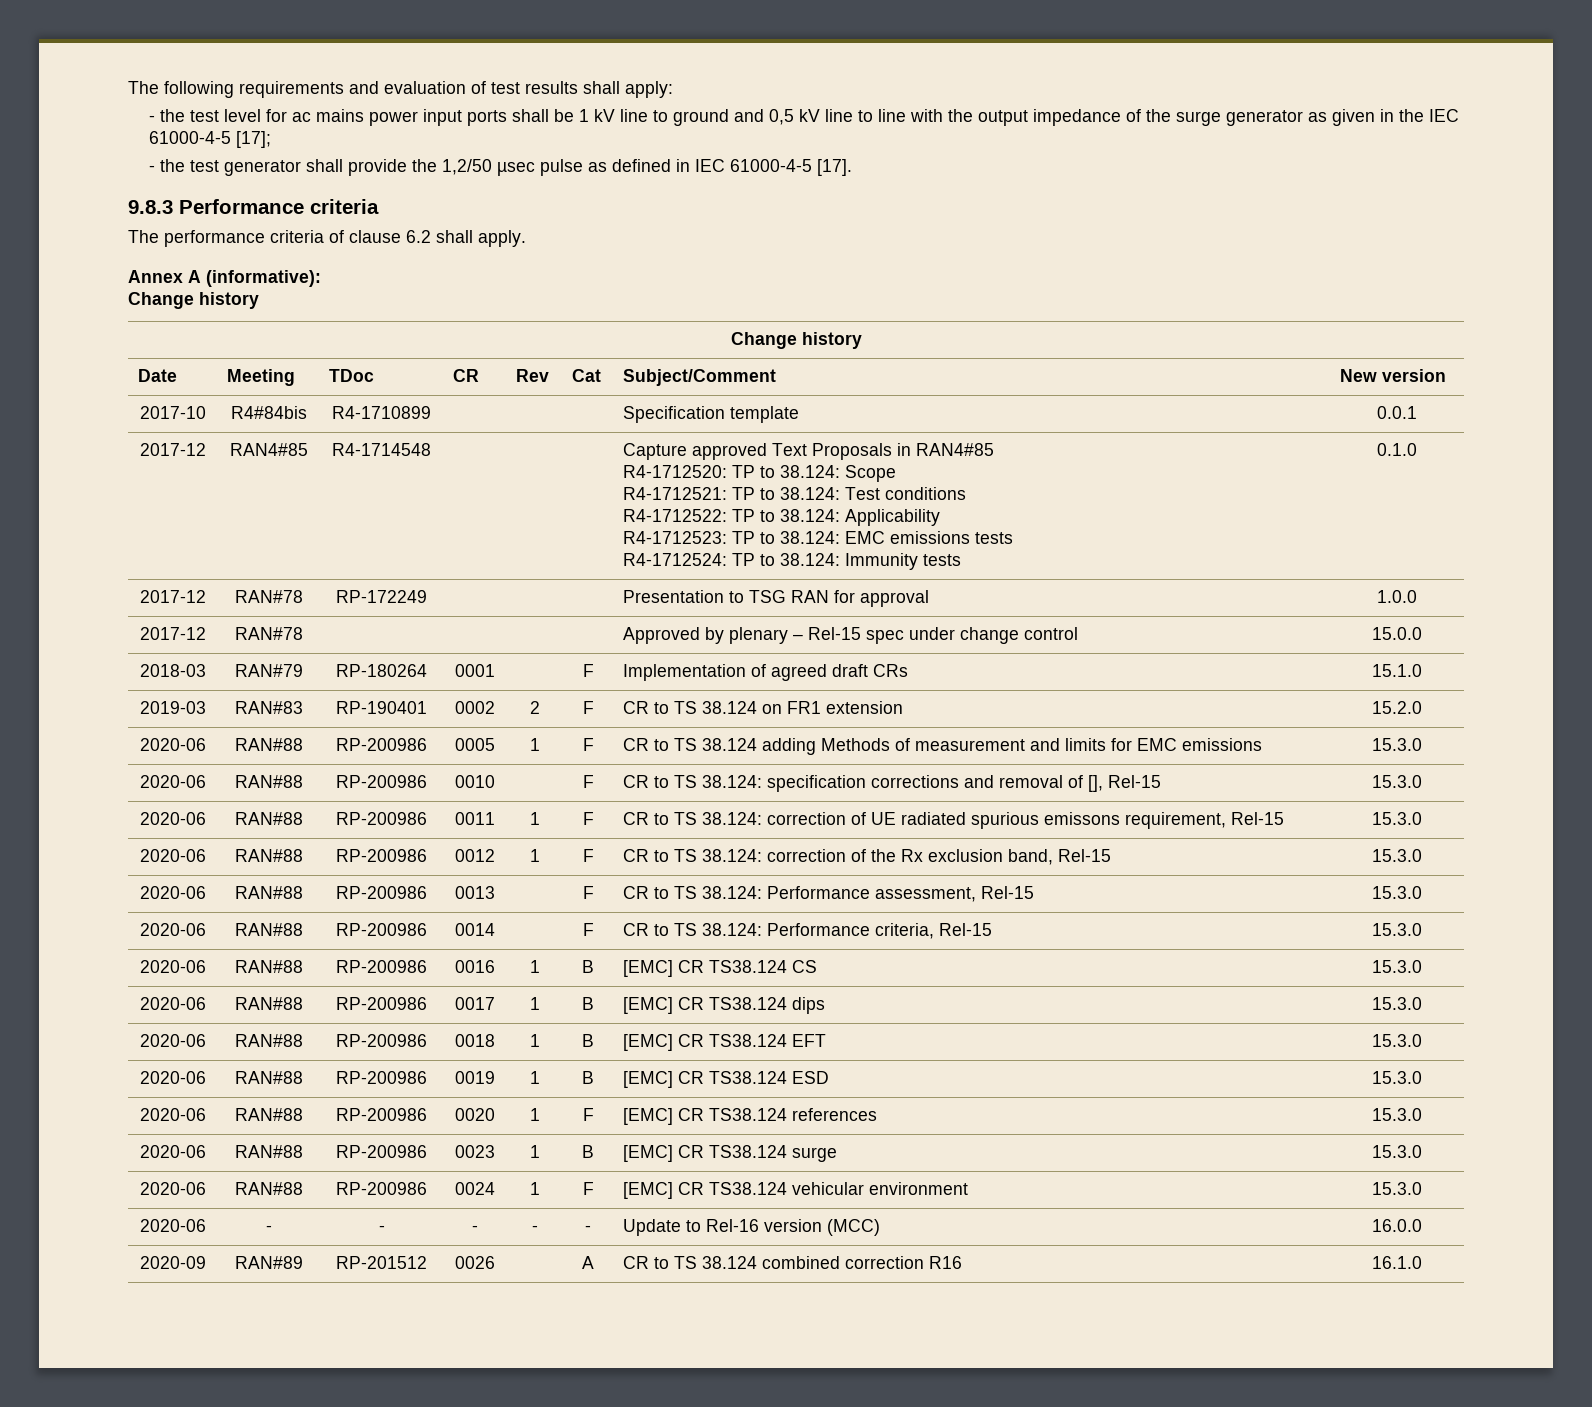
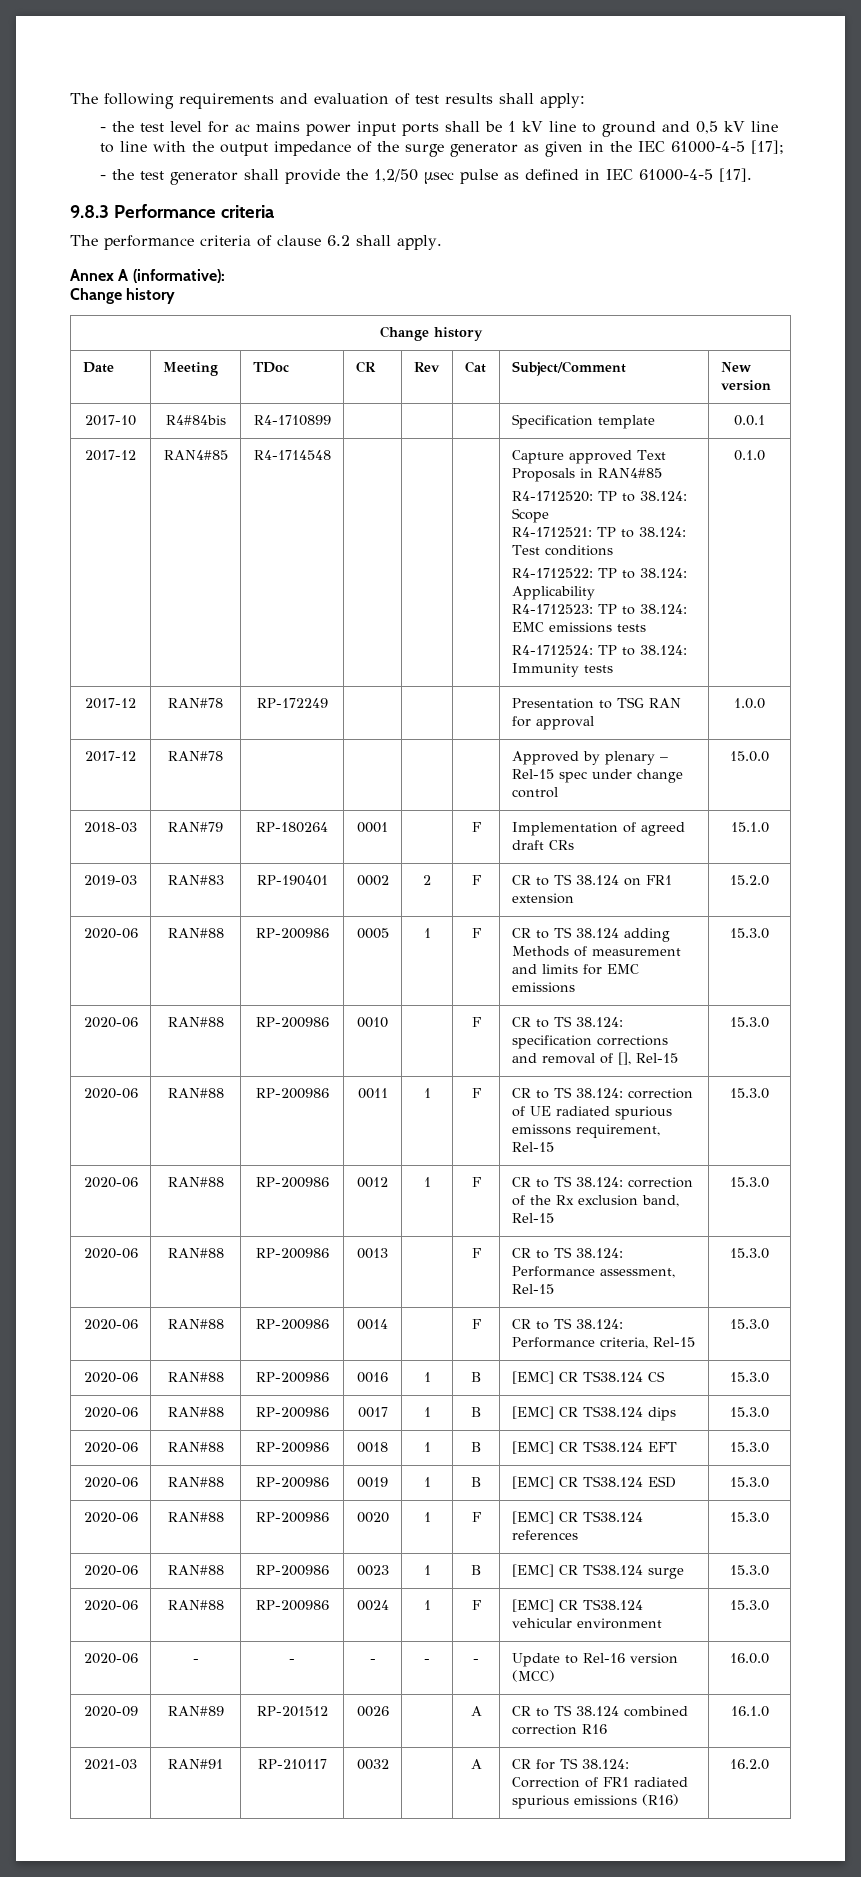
+ 2021-03 | RAN#91 | RP-210117 | 0032 | | A | CR for TS 38.124: Correction of FR1 radiated spurious emissions (R16) | 16.2.0

